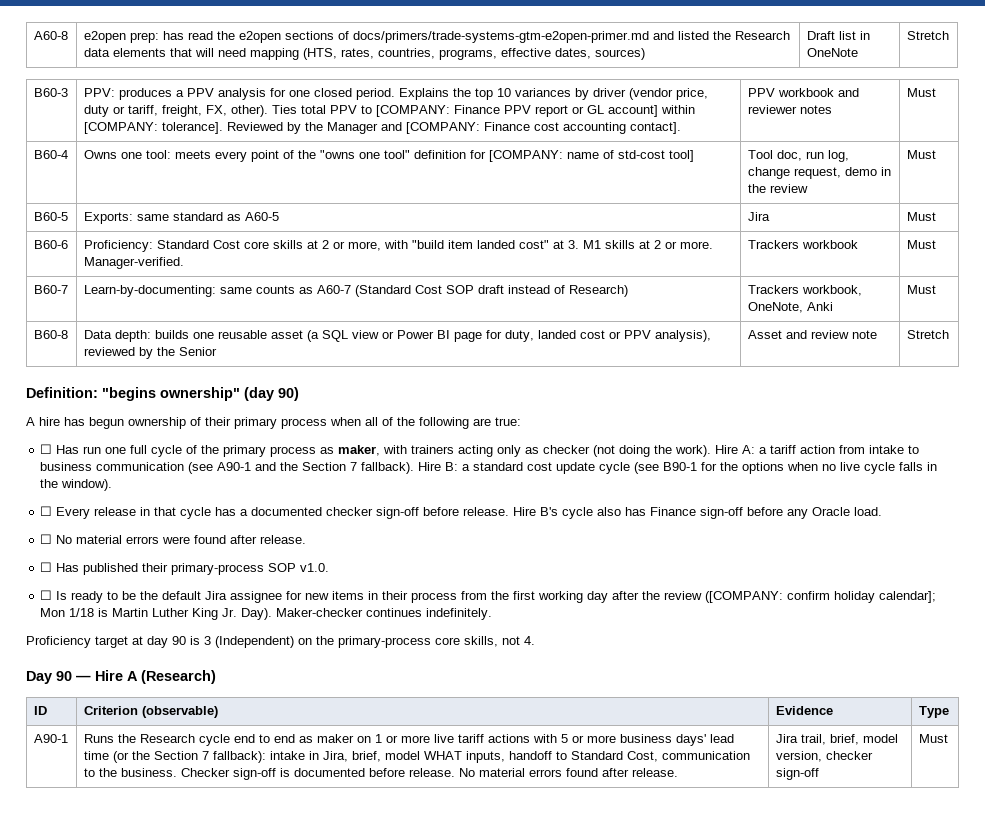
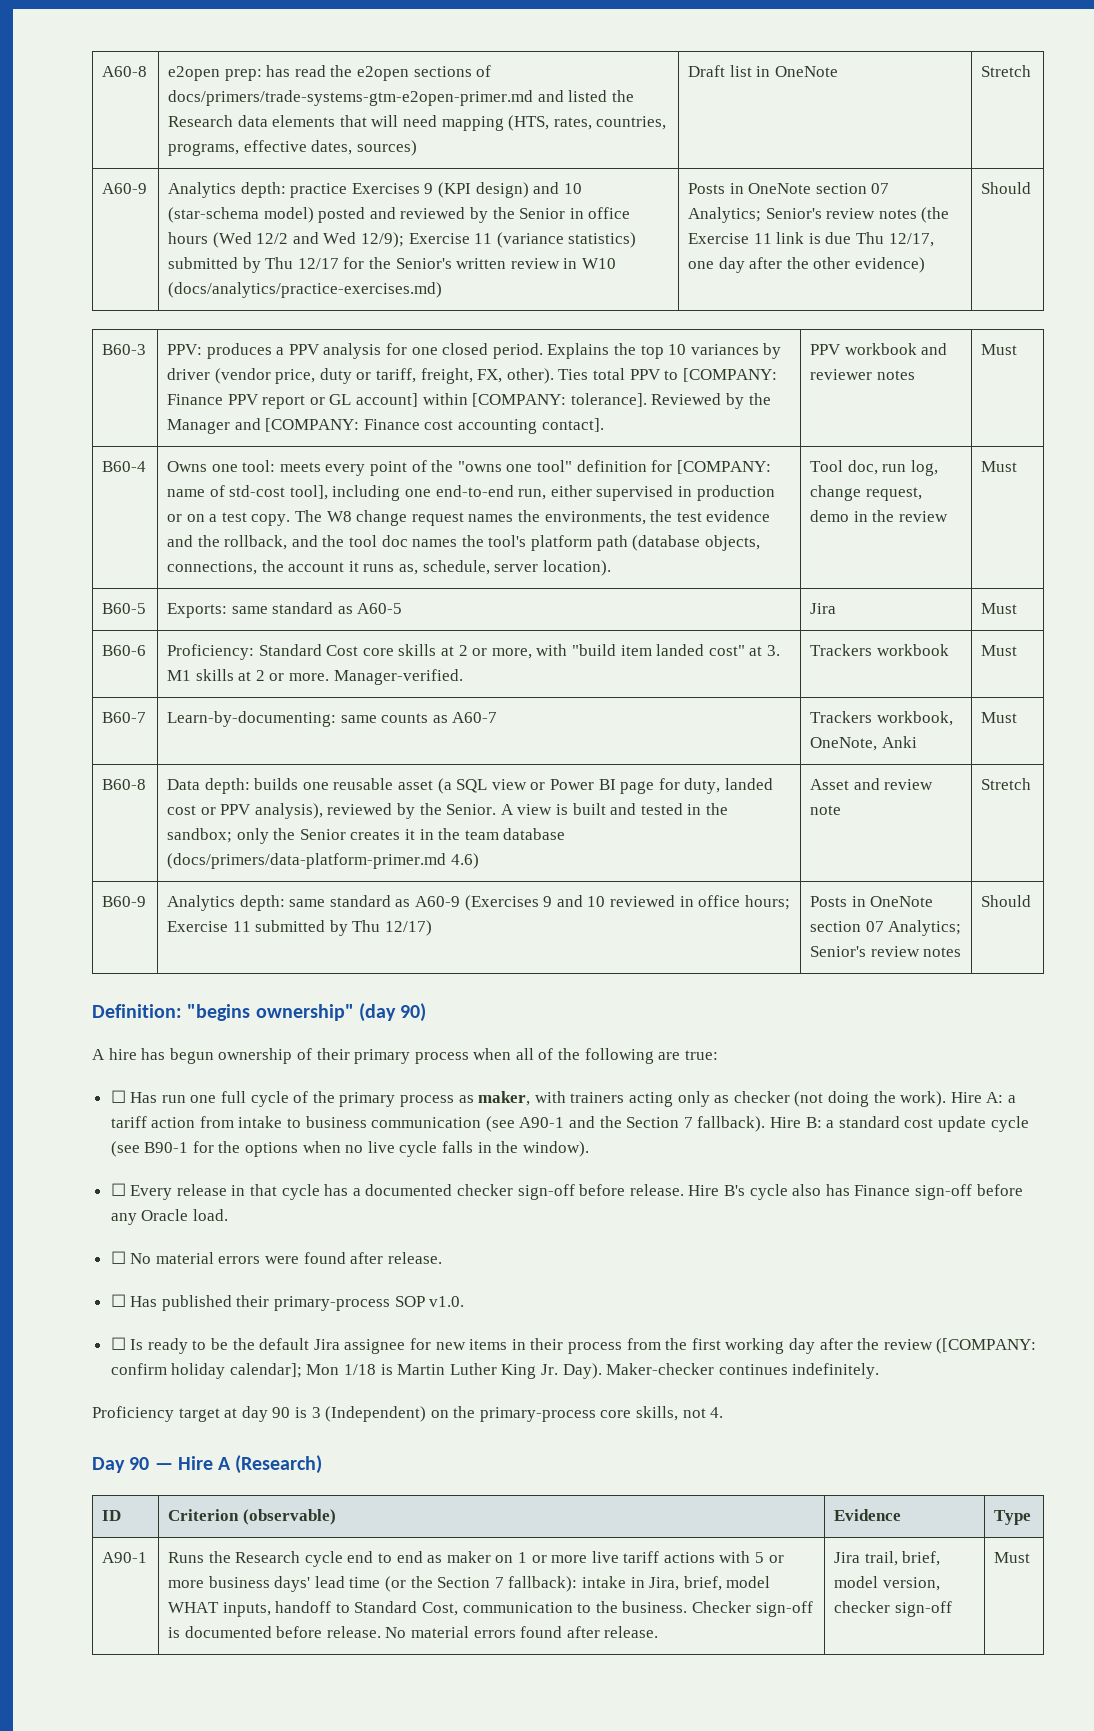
+ A60-9 | Analytics depth: practice Exercises 9 (KPI design) and 10 (star-schema model) posted and reviewed by the Senior in office hours (Wed 12/2 and Wed 12/9); Exercise 11 (variance statistics) submitted by Thu 12/17 for the Senior's written review in W10 (docs/analytics/practice-exercises.md) | Posts in OneNote section 07 Analytics; Senior's review notes (the Exercise 11 link is due Thu 12/17, one day after the other evidence) | Should
- Owns one tool: meets every point of the "owns one tool" definition for [COMPANY: name of std-cost tool]
+ Owns one tool: meets every point of the "owns one tool" definition for [COMPANY: name of std-cost tool], including one end-to-end run, either supervised in production or on a test copy. The W8 change request names the environments, the test evidence and the rollback, and the tool doc names the tool's platform path (database objects, connections, the account it runs as, schedule, server location).
- B60-7 | Learn-by-documenting: same counts as A60-7 (Standard Cost SOP draft instead of Research) | Trackers workbook, OneNote, Anki | Must
+ B60-7 | Learn-by-documenting: same counts as A60-7 | Trackers workbook, OneNote, Anki | Must
- Data depth: builds one reusable asset (a SQL view or Power BI page for duty, landed cost or PPV analysis), reviewed by the Senior
+ Data depth: builds one reusable asset (a SQL view or Power BI page for duty, landed cost or PPV analysis), reviewed by the Senior. A view is built and tested in the sandbox; only the Senior creates it in the team database (docs/primers/data-platform-primer.md 4.6)
+ B60-9 | Analytics depth: same standard as A60-9 (Exercises 9 and 10 reviewed in office hours; Exercise 11 submitted by Thu 12/17) | Posts in OneNote section 07 Analytics; Senior's review notes | Should

